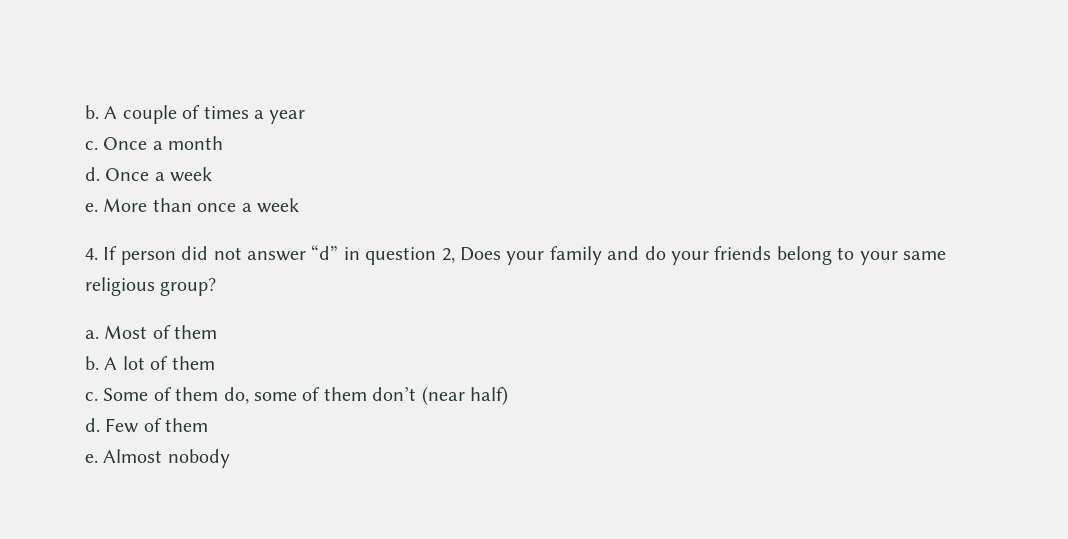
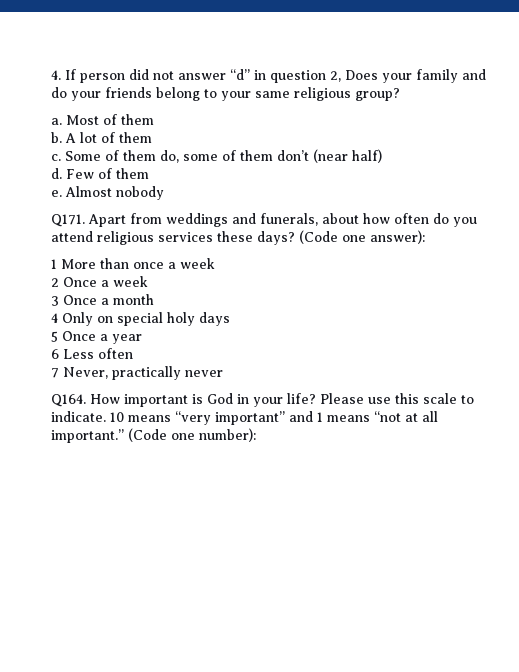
- b. A couple of times a year
- c. Once a month
- d. Once a week
- e. More than once a week
+ Q171. Apart from weddings and funerals, about how often do you attend religious services these days? (Code one answer):
+ 1 More than once a week
+ 2 Once a week
+ 3 Once a month
+ 4 Only on special holy days
+ 5 Once a year
+ 6 Less often
+ 7 Never, practically never
+ Q164. How important is God in your life? Please use this scale to indicate. 10 means “very important” and 1 means “not at all important.” (Code one number):

